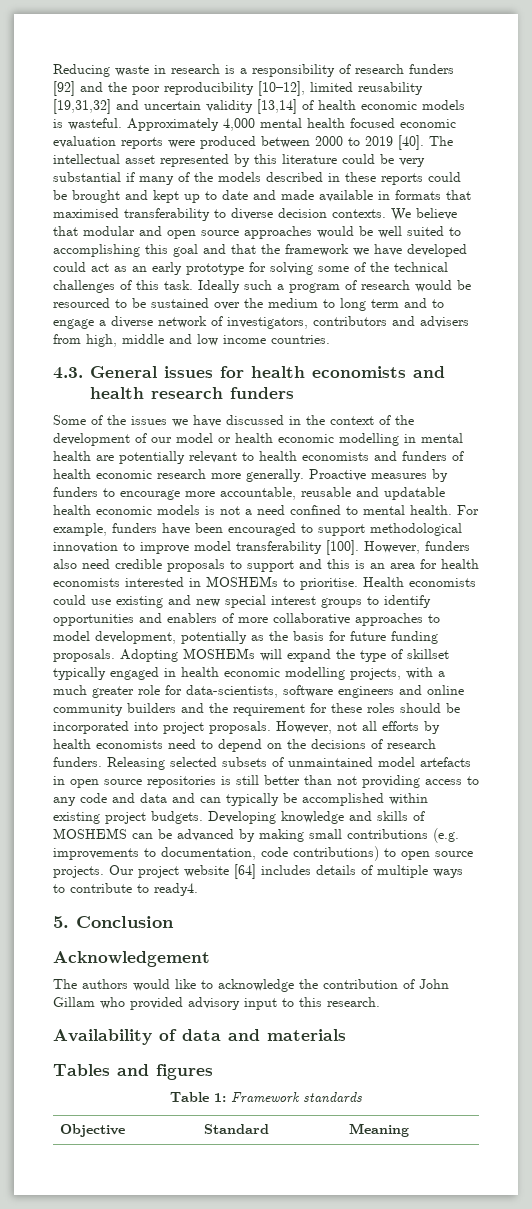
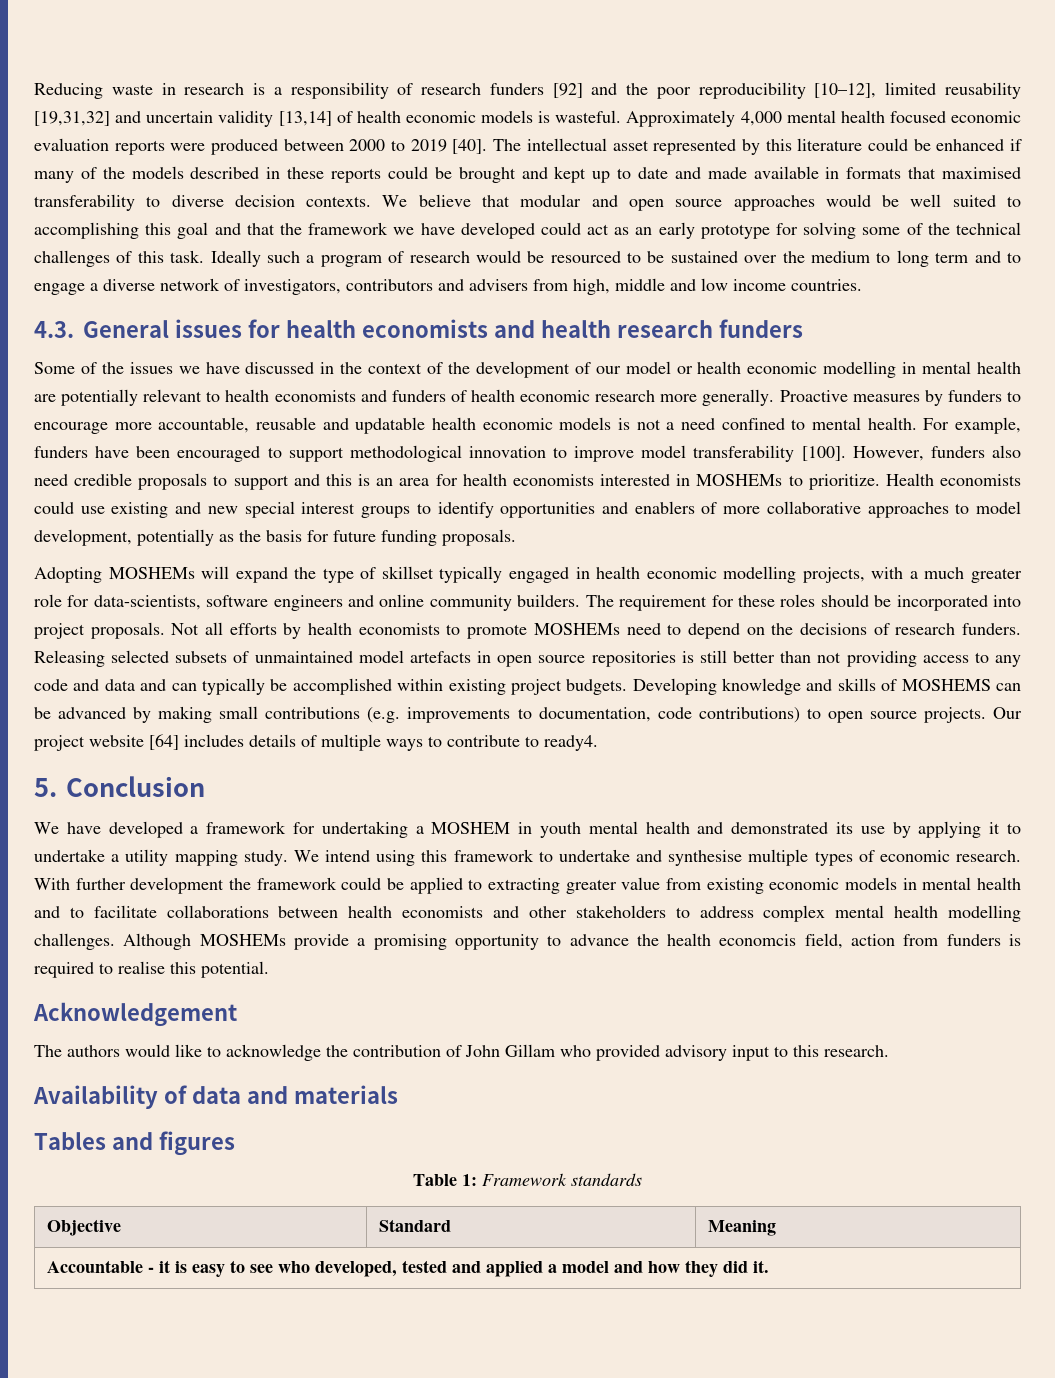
- The intellectual asset represented by this literature could be very substantial if many of the models described in these reports could be brought and kept up to date and made available in formats that maximised transferability to diverse decision contexts.
+ The intellectual asset represented by this literature could be enhanced if many of the models described in these reports could be brought and kept up to date and made available in formats that maximised transferability to diverse decision contexts.
- However, funders also need credible proposals to support and this is an area for health economists interested in MOSHEMs to prioritise.
+ However, funders also need credible proposals to support and this is an area for health economists interested in MOSHEMs to prioritize.
- Health economists could use existing and new special interest groups to identify opportunities and enablers of more collaborative approaches to model development, potentially as the basis for future funding proposals. Adopting MOSHEMs will expand the type of skillset typically engaged in health economic modelling projects, with a much greater role for data-scientists, software engineers and online community builders and the requirement for these roles should be incorporated into project proposals.
+ Health economists could use existing and new special interest groups to identify opportunities and enablers of more collaborative approaches to model development, potentially as the basis for future funding proposals.
+ Adopting MOSHEMs will expand the type of skillset typically engaged in health economic modelling projects, with a much greater role for data-scientists, software engineers and online community builders. The requirement for these roles should be incorporated into project proposals.
- However, not all efforts by health economists need to depend on the decisions of research funders.
+ Not all efforts by health economists to promote MOSHEMs need to depend on the decisions of research funders.
+ We have developed a framework for undertaking a MOSHEM in youth mental health and demonstrated its use by applying it to undertake a utility mapping study. We intend using this framework to undertake and synthesise multiple types of economic research. With further development the framework could be applied to extracting greater value from existing economic models in mental health and to facilitate collaborations between health economists and other stakeholders to address complex mental health modelling challenges. Although MOSHEMs provide a promising opportunity to advance the health economcis field, action from funders is required to realise this potential.
+ Accountable - it is easy to see who developed, tested and applied a model and how they did it.

